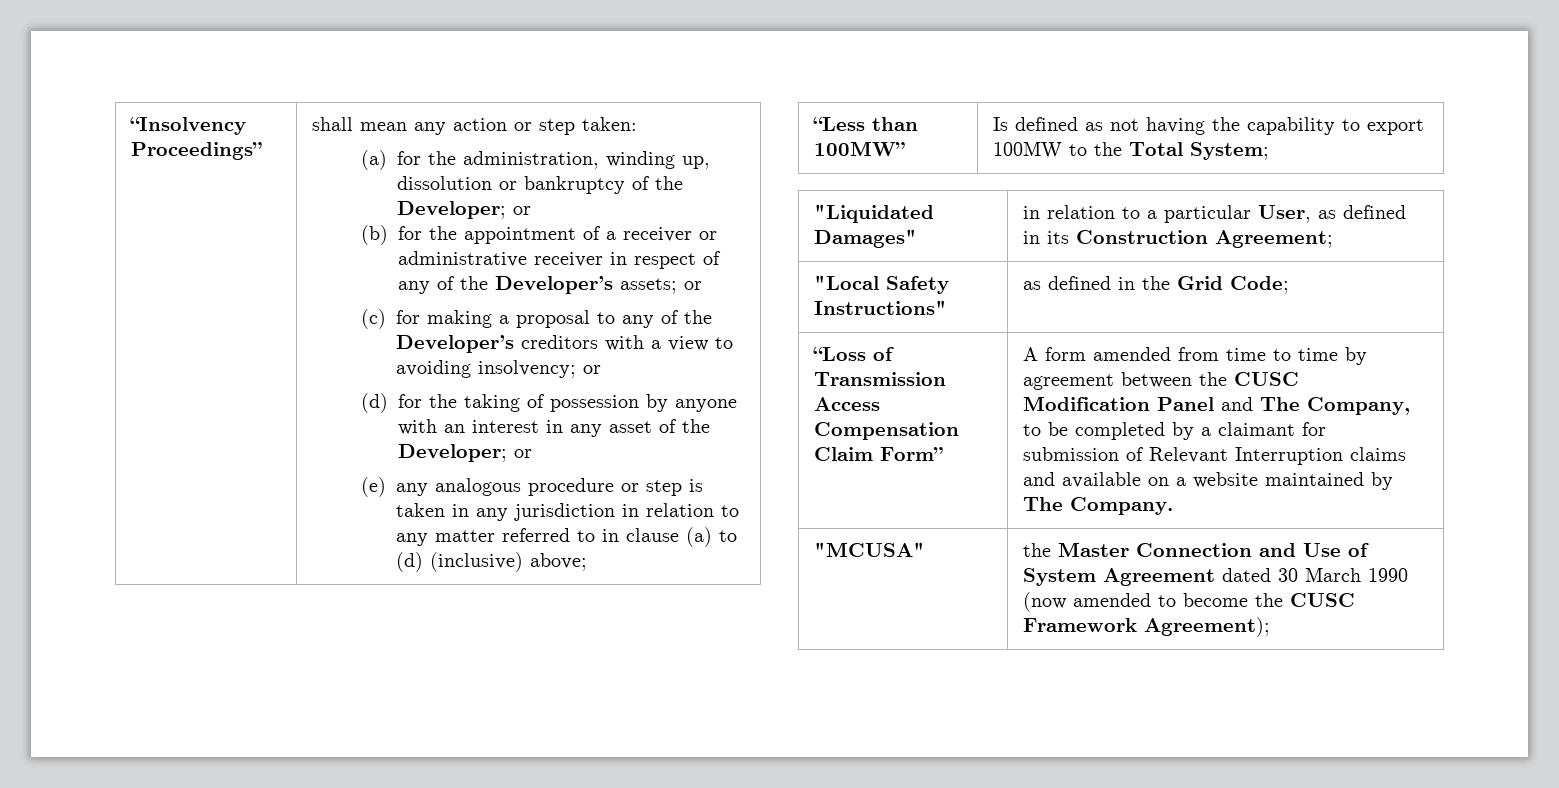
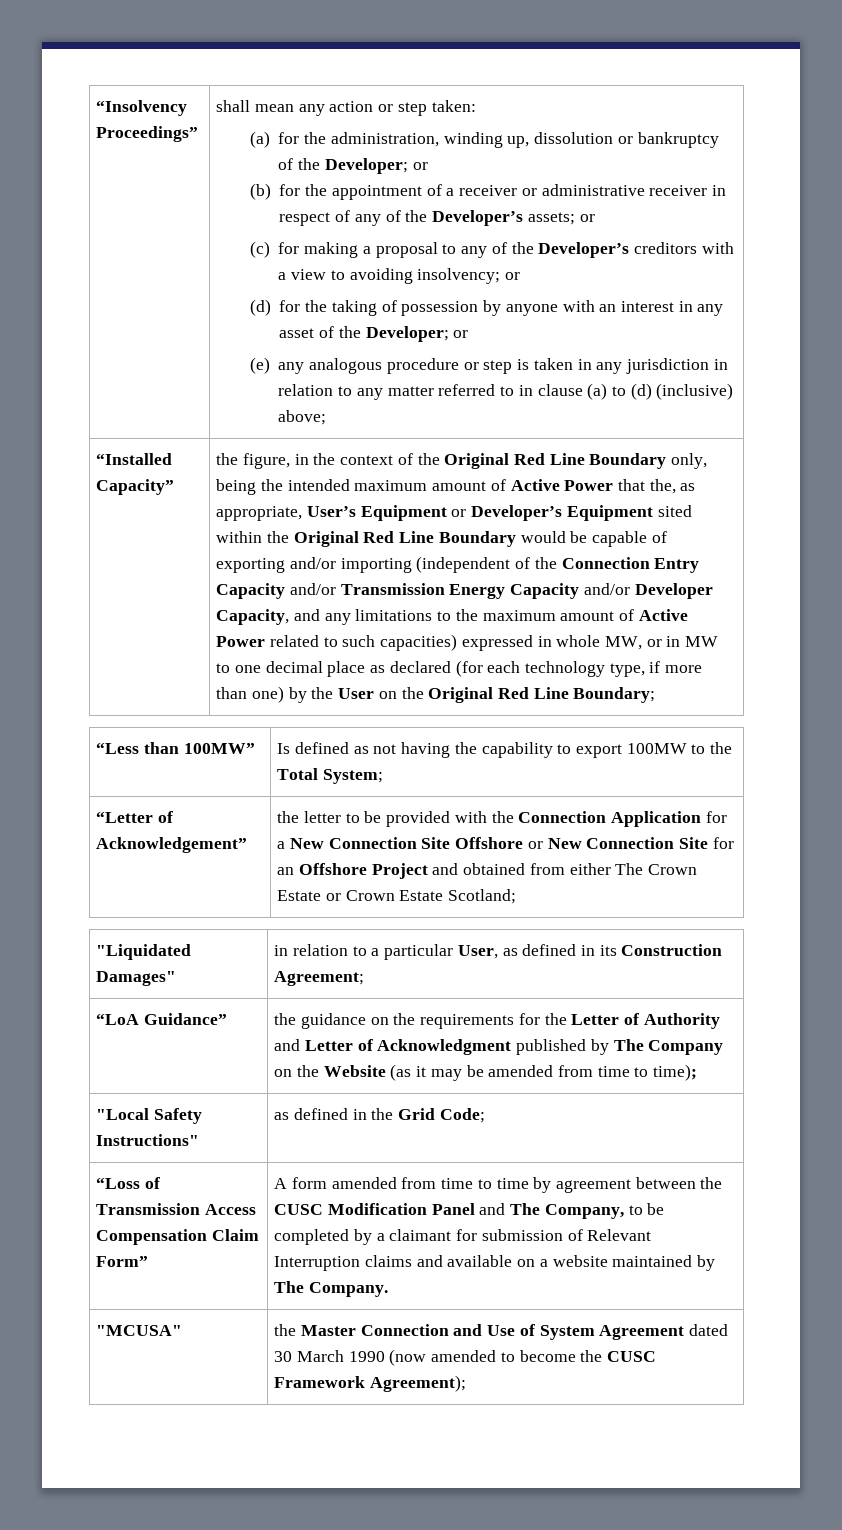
+ “Installed Capacity” | the figure, in the context of the Original Red Line Boundary only, being the intended maximum amount of Active Power that the, as appropriate, User’s Equipment or Developer’s Equipment sited within the Original Red Line Boundary would be capable of exporting and/or importing (independent of the Connection Entry Capacity and/or Transmission Energy Capacity and/or Developer Capacity, and any limitations to the maximum amount of Active Power related to such capacities) expressed in whole MW, or in MW to one decimal place as declared (for each technology type, if more than one) by the User on the Original Red Line Boundary;
+ “Letter of Acknowledgement” | the letter to be provided with the Connection Application for a New Connection Site Offshore or New Connection Site for an Offshore Project and obtained from either The Crown Estate or Crown Estate Scotland;
+ “LoA Guidance” | the guidance on the requirements for the Letter of Authority and Letter of Acknowledgment published by The Company on the Website (as it may be amended from time to time);

